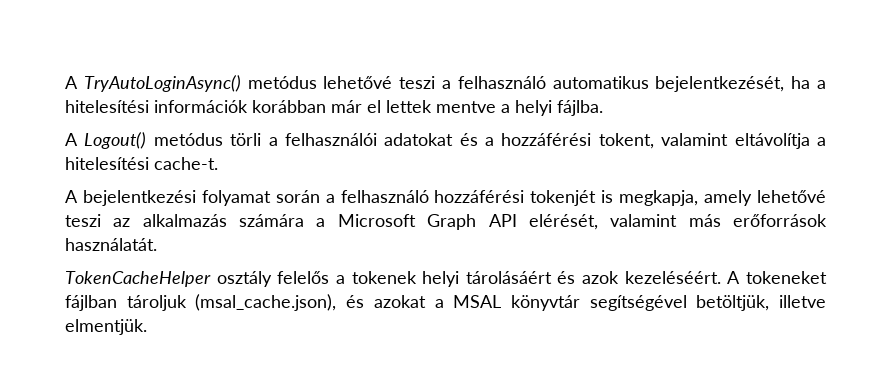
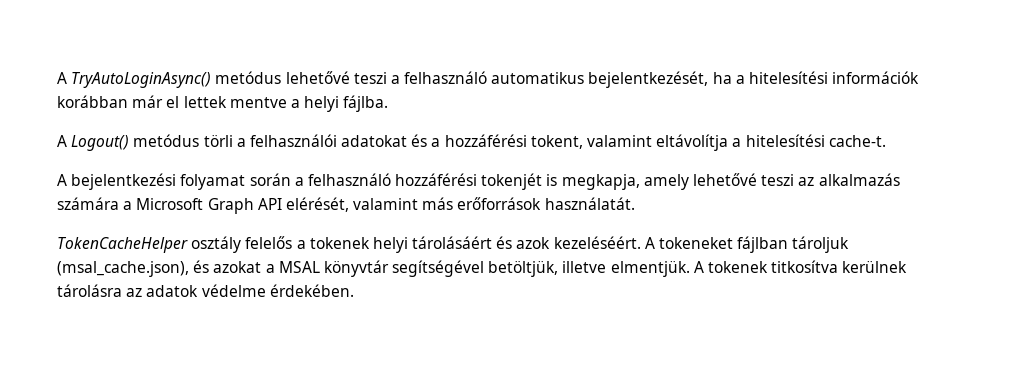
+ A tokenek titkosítva kerülnek tárolásra az adatok védelme érdekében.

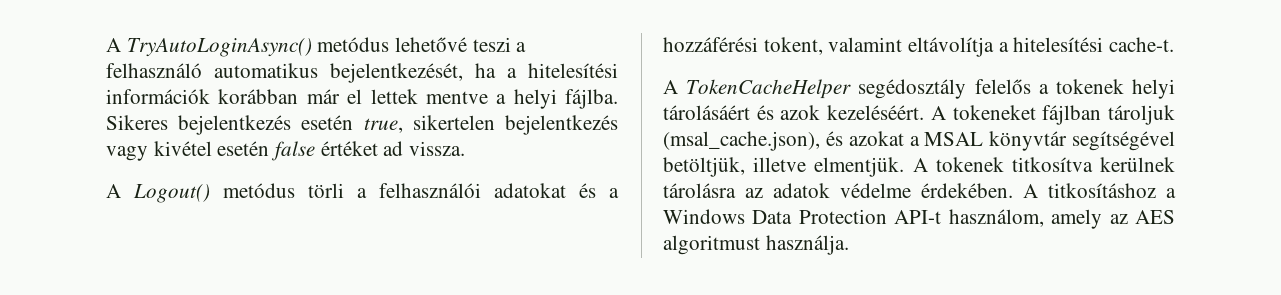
+ Sikeres bejelentkezés esetén true, sikertelen bejelentkezés vagy kivétel esetén false értéket ad vissza.
- A bejelentkezési folyamat során a felhasználó hozzáférési tokenjét is megkapja, amely lehetővé teszi az alkalmazás számára a Microsoft Graph API elérését, valamint más erőforrások használatát.
- TokenCacheHelper osztály felelős a tokenek helyi tárolásáért és azok kezeléséért.
+ A TokenCacheHelper segédosztály felelős a tokenek helyi tárolásáért és azok kezeléséért.
+ A titkosításhoz a Windows Data Protection API-t használom, amely az AES algoritmust használja.

